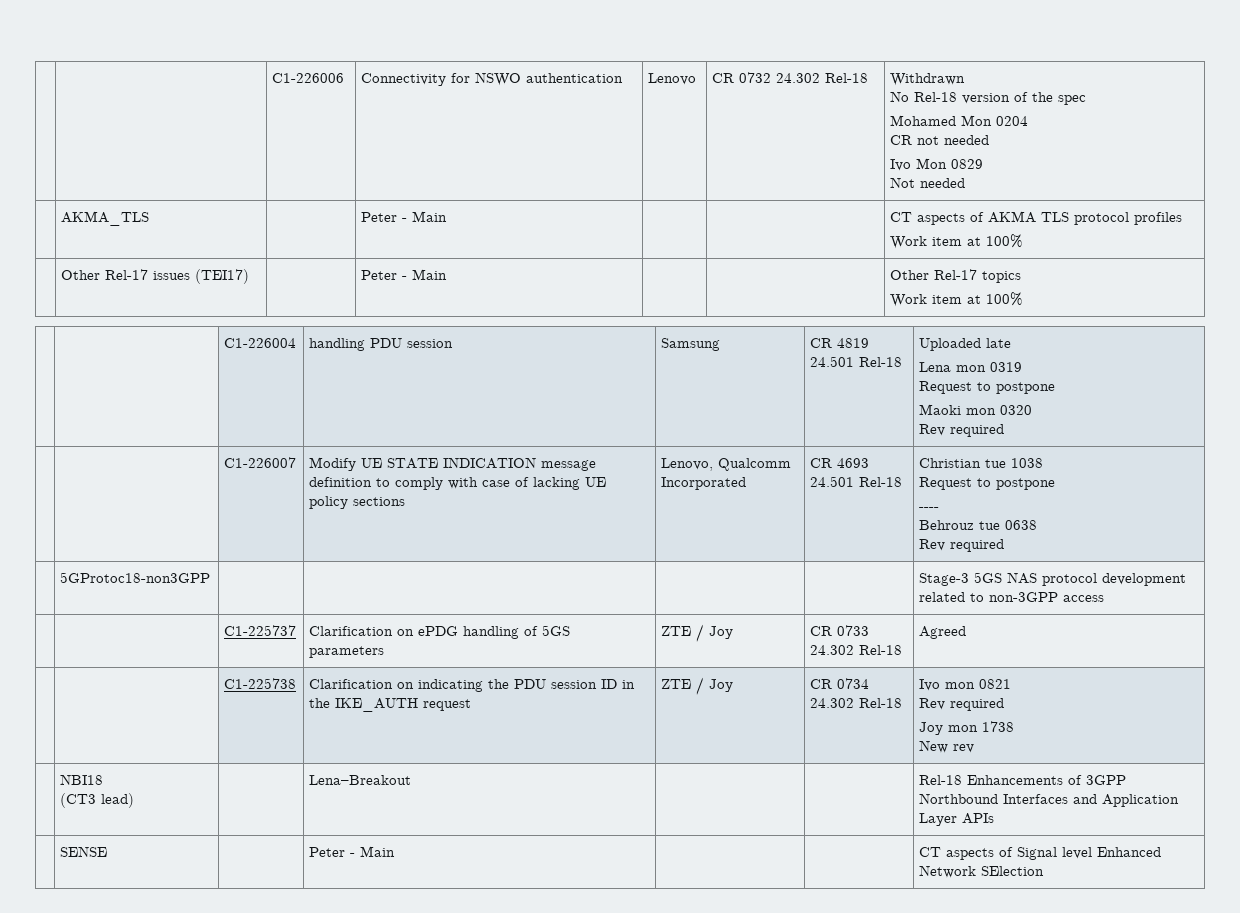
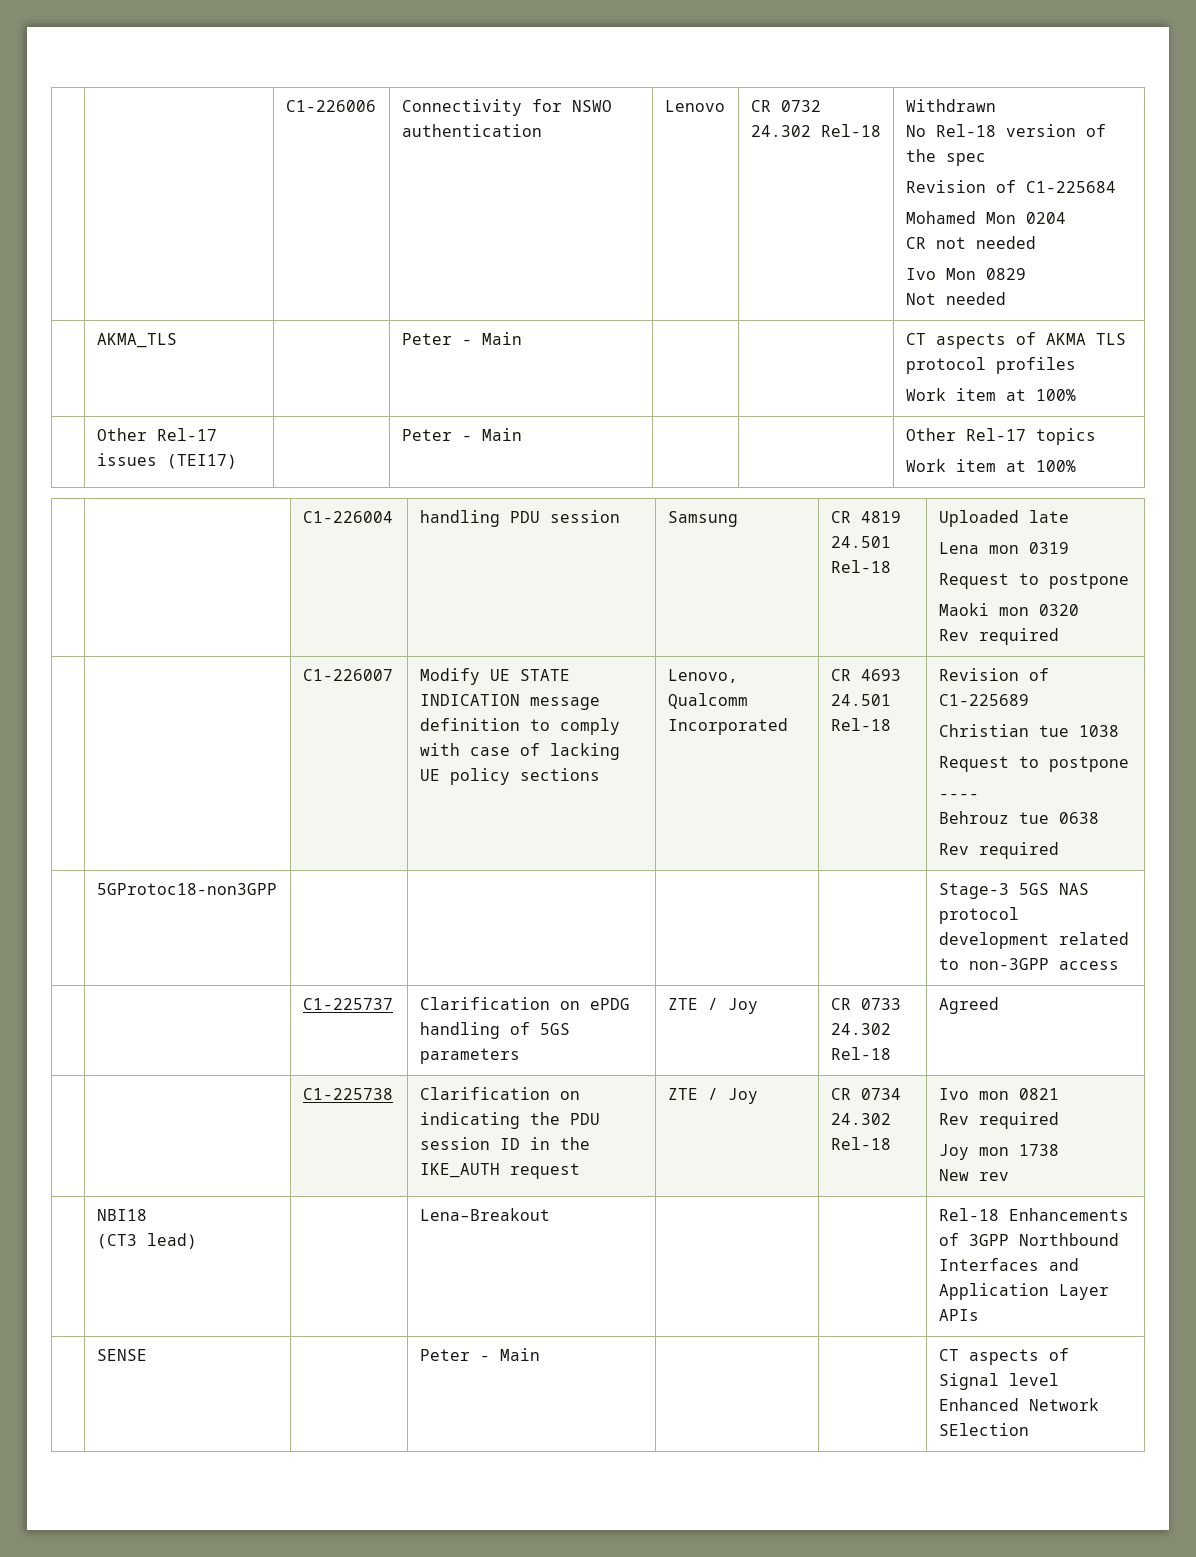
  | | C1-226006 | Connectivity for NSWO authentication | Lenovo | CR 0732 24.302 Rel-18 | Withdrawn
  No Rel-18 version of the spec
+ Revision of C1-225684
- | | C1-226007 | Modify UE STATE INDICATION message definition to comply with case of lacking UE policy sections | Lenovo, Qualcomm Incorporated | CR 4693 24.501 Rel-18 | Christian tue 1038
+ | | C1-226007 | Modify UE STATE INDICATION message definition to comply with case of lacking UE policy sections | Lenovo, Qualcomm Incorporated | CR 4693 24.501 Rel-18 | Revision of C1-225689
+ Christian tue 1038

